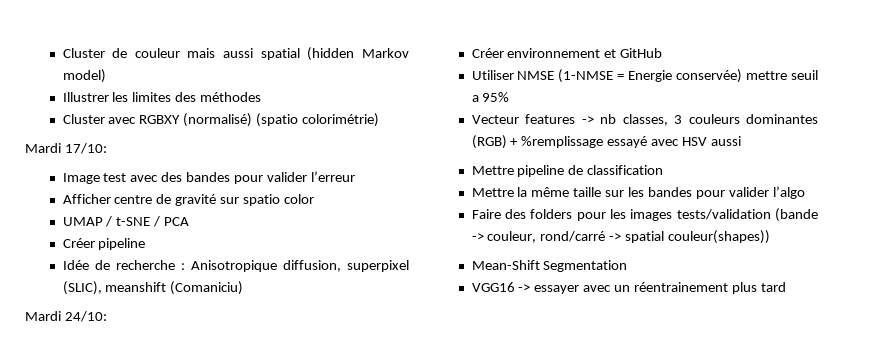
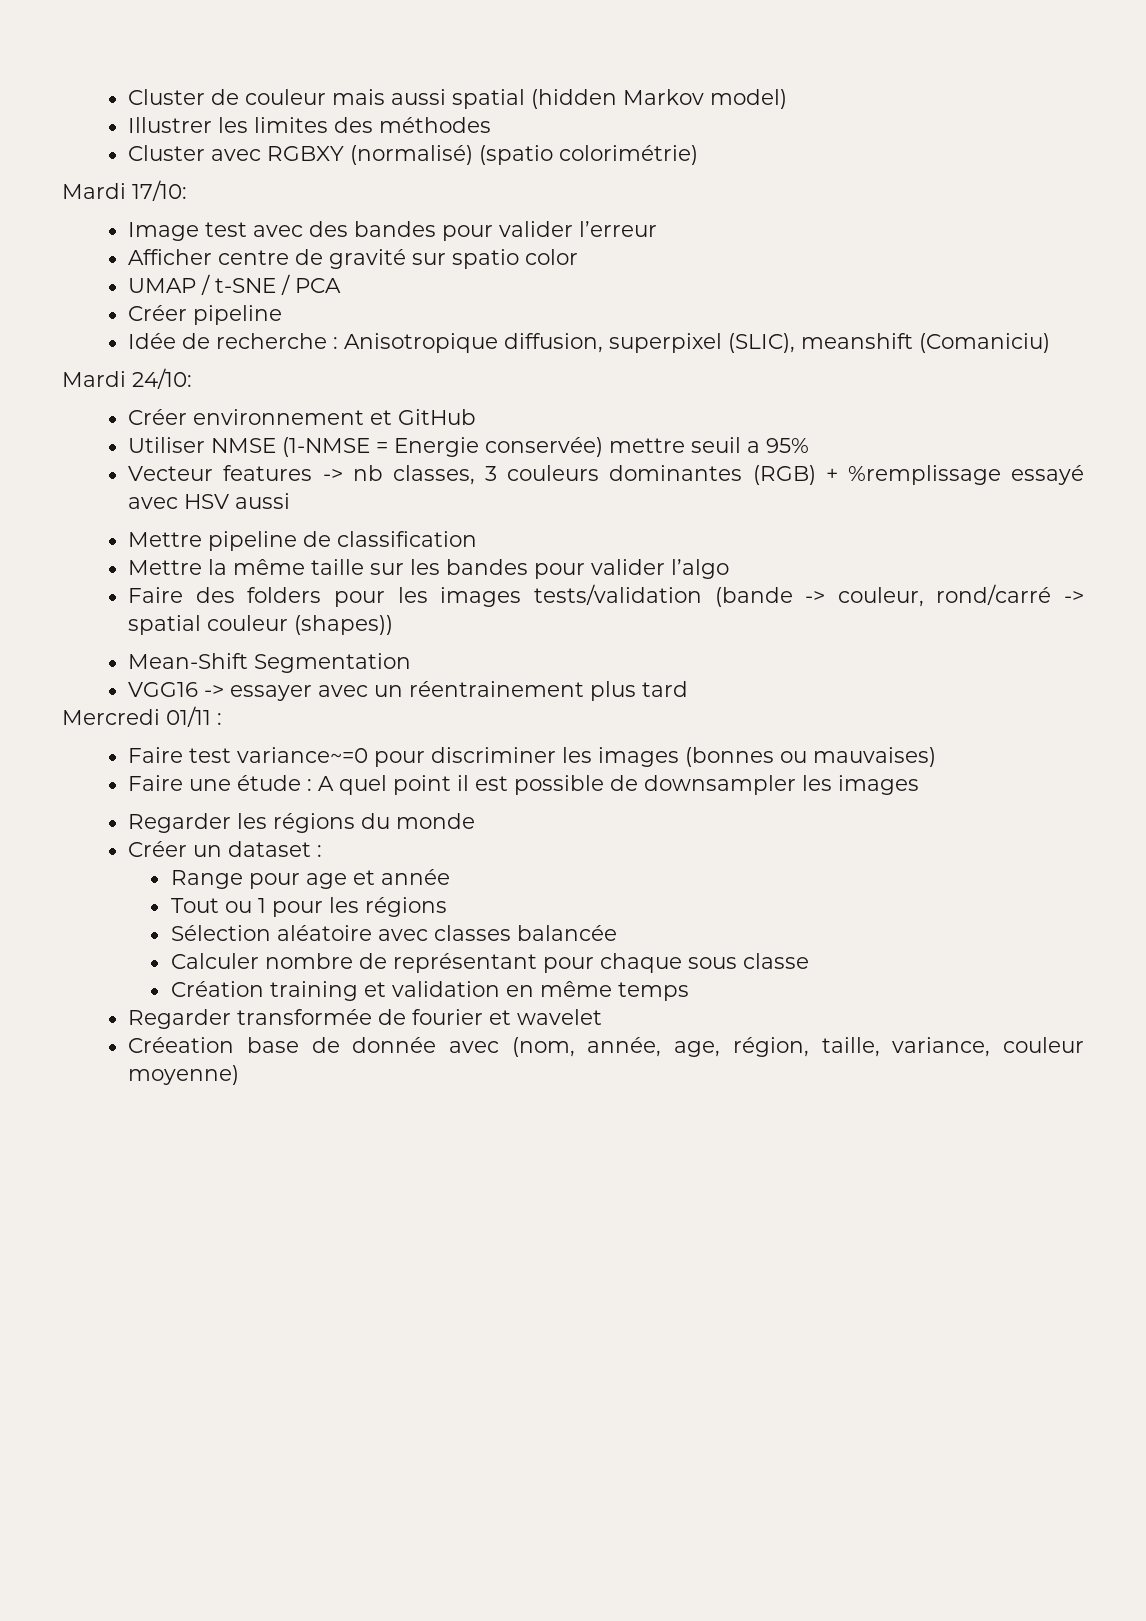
- Faire des folders pour les images tests/validation (bande -> couleur, rond/carré -> spatial couleur(shapes))
+ Faire des folders pour les images tests/validation (bande -> couleur, rond/carré -> spatial couleur (shapes))
+ Mercredi 01/11 :
+ Faire test variance~=0 pour discriminer les images (bonnes ou mauvaises)
+ Faire une étude : A quel point il est possible de downsampler les images
+ Regarder les régions du monde
+ Créer un dataset :
+ Range pour age et année
+ Tout ou 1 pour les régions
+ Sélection aléatoire avec classes balancée
+ Calculer nombre de représentant pour chaque sous classe
+ Création training et validation en même temps
+ Regarder transformée de fourier et wavelet
+ Créeation base de donnée avec (nom, année, age, région, taille, variance, couleur moyenne)

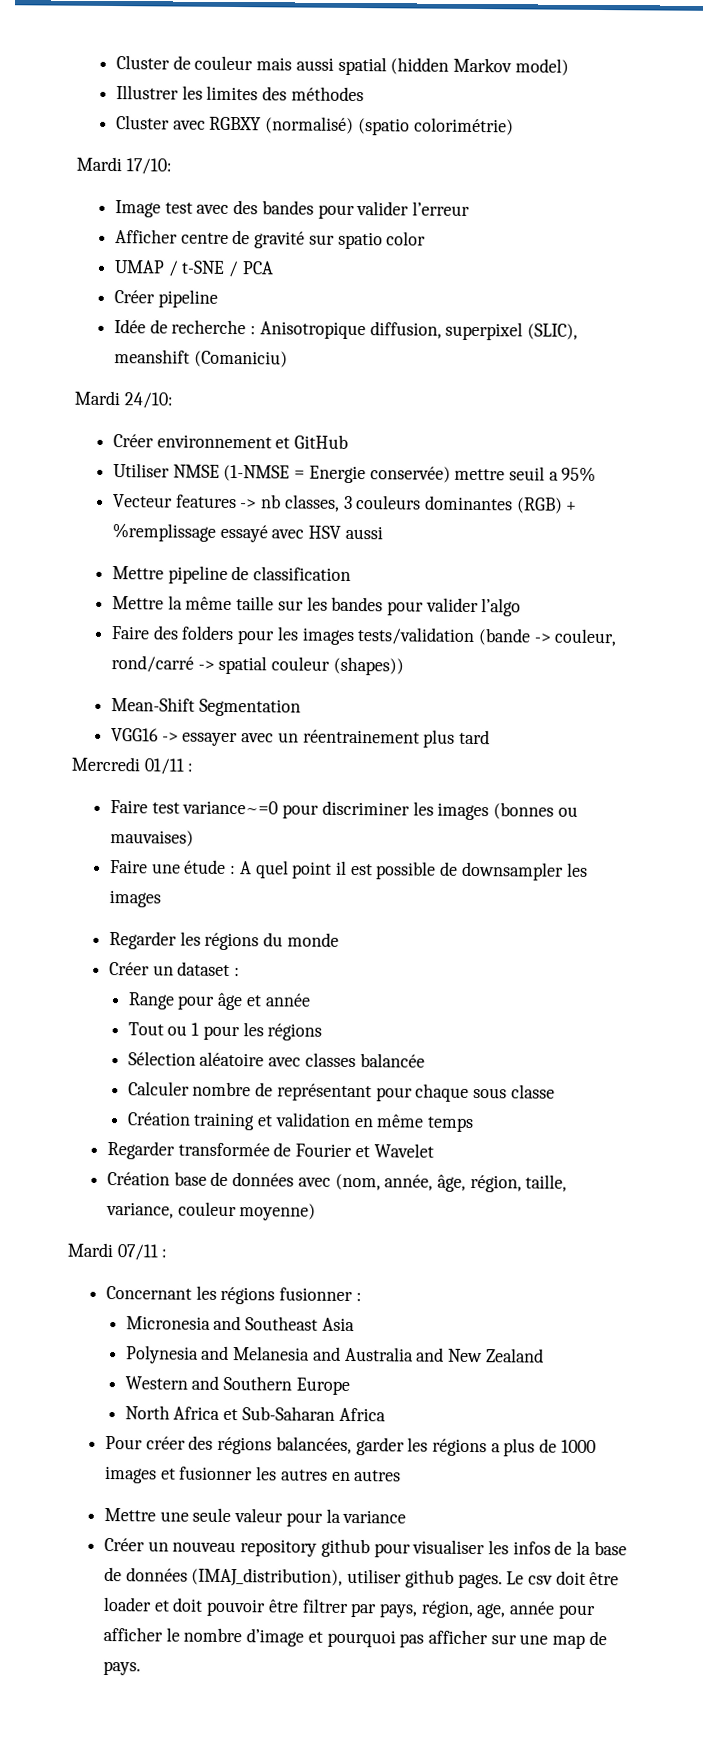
- Range pour age et année
+ Range pour âge et année
- Regarder transformée de fourier et wavelet
- Créeation base de donnée avec (nom, année, age, région, taille, variance, couleur moyenne)
+ Regarder transformée de Fourier et Wavelet
+ Création base de données avec (nom, année, âge, région, taille, variance, couleur moyenne)
+ Mardi 07/11 :
+ Concernant les régions fusionner :
+ Micronesia and Southeast Asia
+ Polynesia and Melanesia and Australia and New Zealand
+ Western and Southern Europe
+ North Africa et Sub-Saharan Africa
+ Pour créer des régions balancées, garder les régions a plus de 1000 images et fusionner les autres en autres
+ Mettre une seule valeur pour la variance
+ Créer un nouveau repository github pour visualiser les infos de la base de données (IMAJ_distribution), utiliser github pages. Le csv doit être loader et doit pouvoir être filtrer par pays, région, age, année pour afficher le nombre d’image et pourquoi pas afficher sur une map de pays.

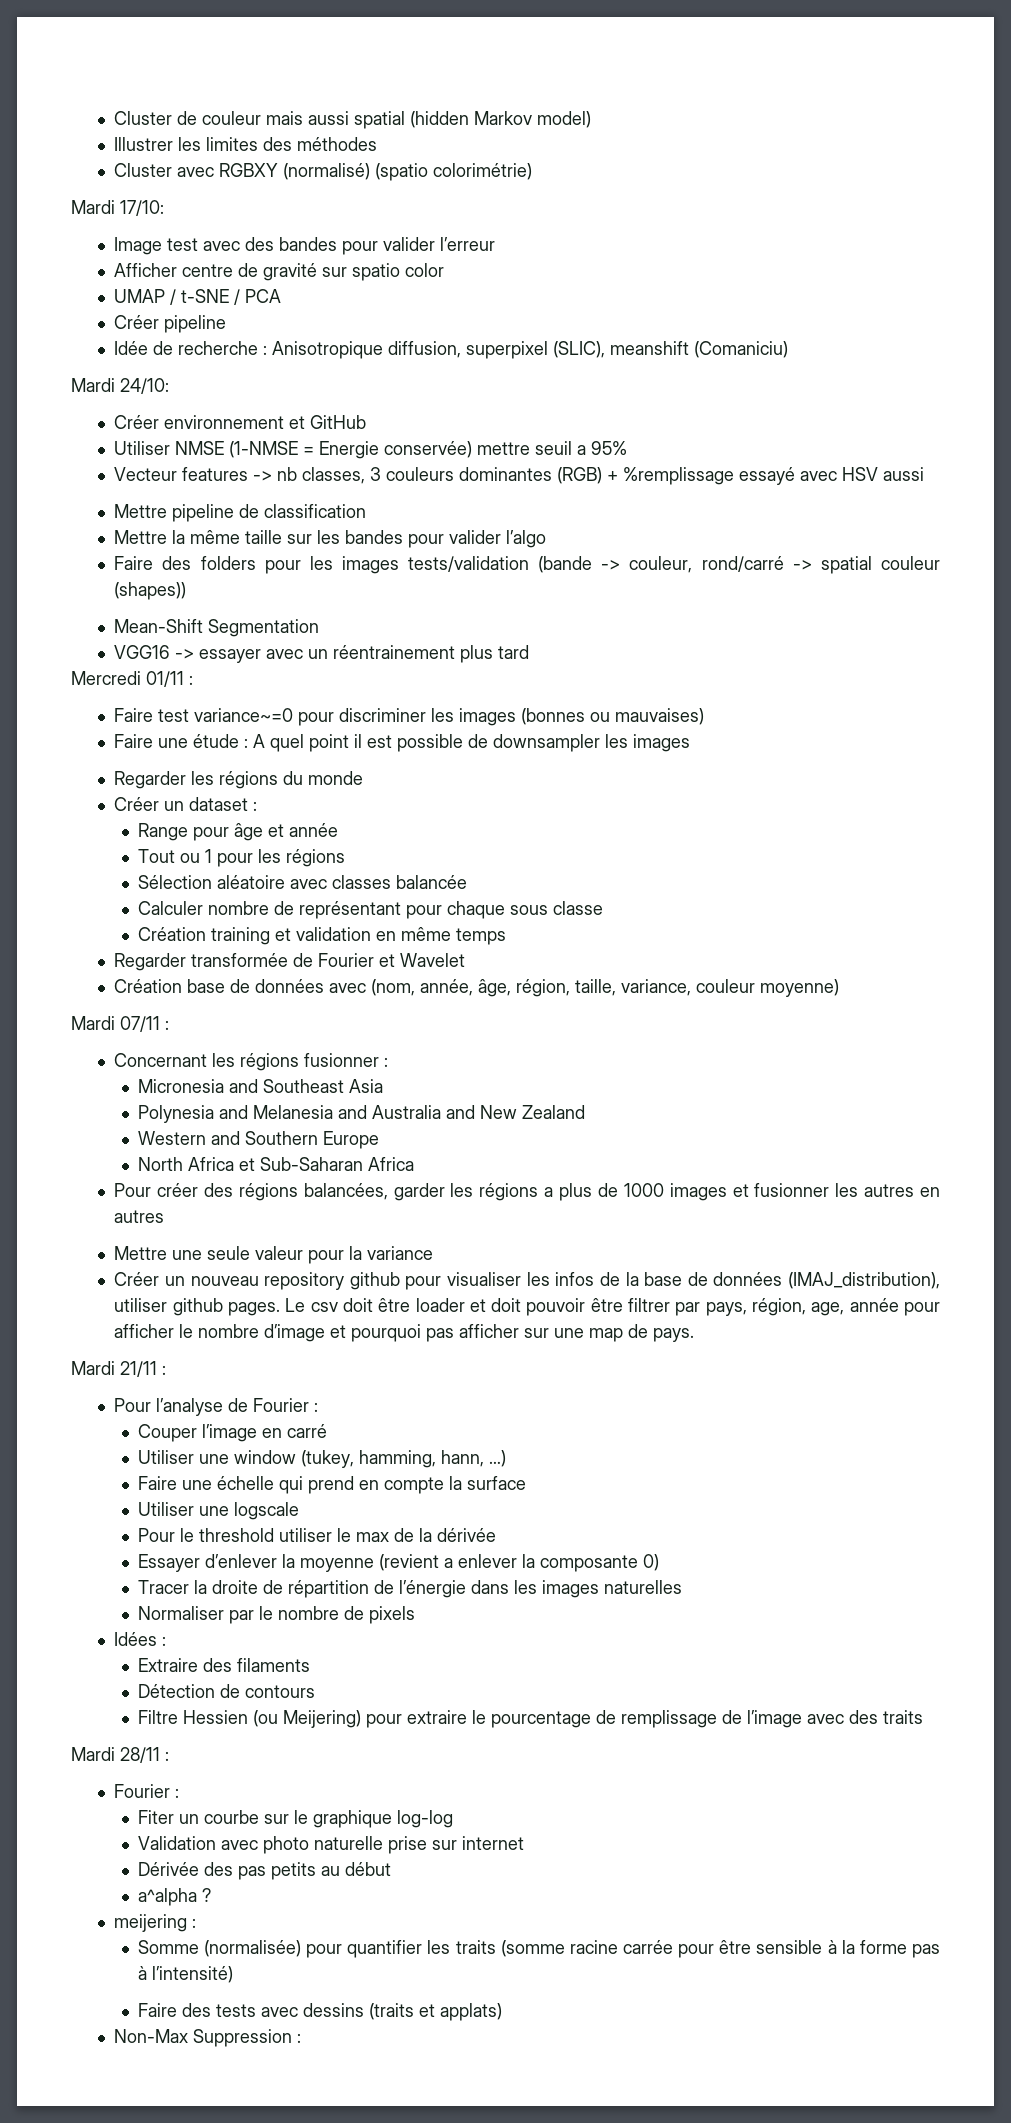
+ Mardi 21/11 :
+ Pour l’analyse de Fourier :
+ Couper l’image en carré
+ Utiliser une window (tukey, hamming, hann, …)
+ Faire une échelle qui prend en compte la surface
+ Utiliser une logscale
+ Pour le threshold utiliser le max de la dérivée
+ Essayer d’enlever la moyenne (revient a enlever la composante 0)
+ Tracer la droite de répartition de l’énergie dans les images naturelles
+ Normaliser par le nombre de pixels
+ Idées :
+ Extraire des filaments
+ Détection de contours
+ Filtre Hessien (ou Meijering) pour extraire le pourcentage de remplissage de l’image avec des traits
+ Mardi 28/11 :
+ Fourier :
+ Fiter un courbe sur le graphique log-log
+ Validation avec photo naturelle prise sur internet
+ Dérivée des pas petits au début
+ a^alpha ?
+ meijering :
+ Somme (normalisée) pour quantifier les traits (somme racine carrée pour être sensible à la forme pas à l’intensité)
+ Faire des tests avec dessins (traits et applats)
+ Non-Max Suppression :

